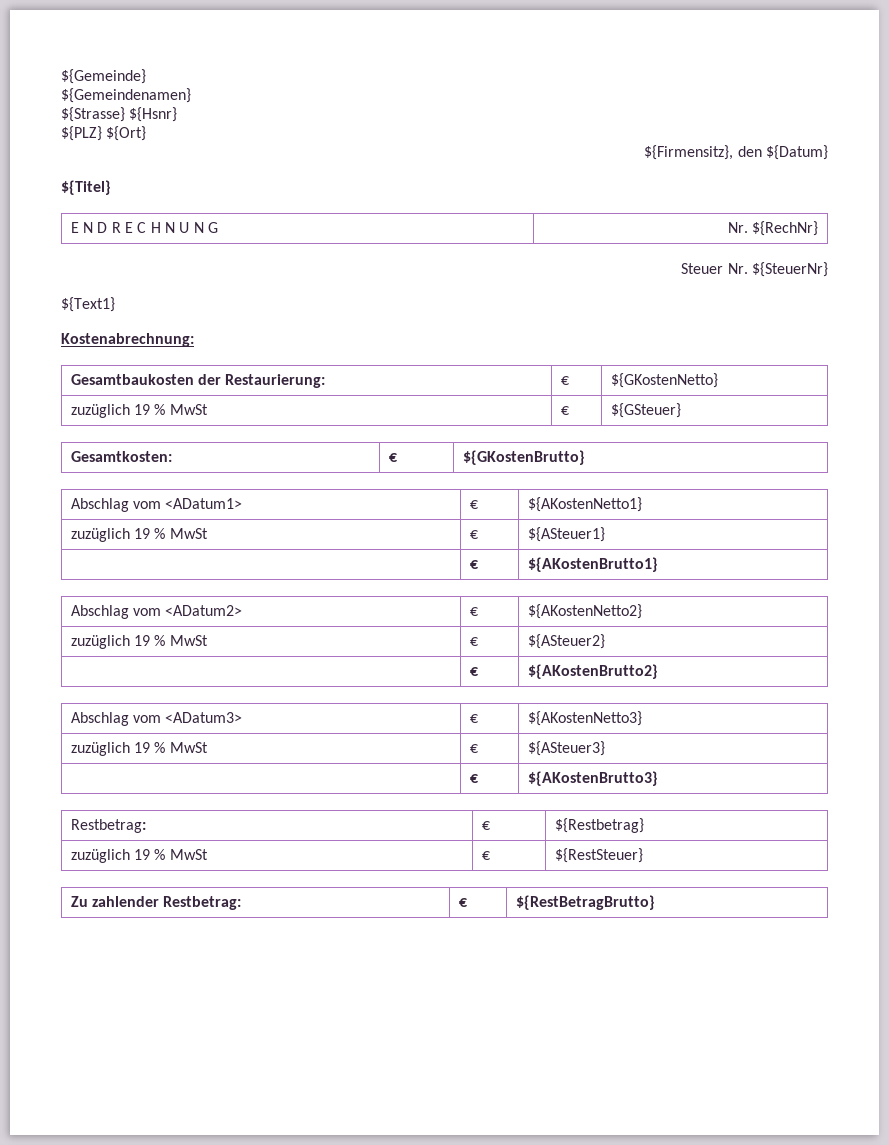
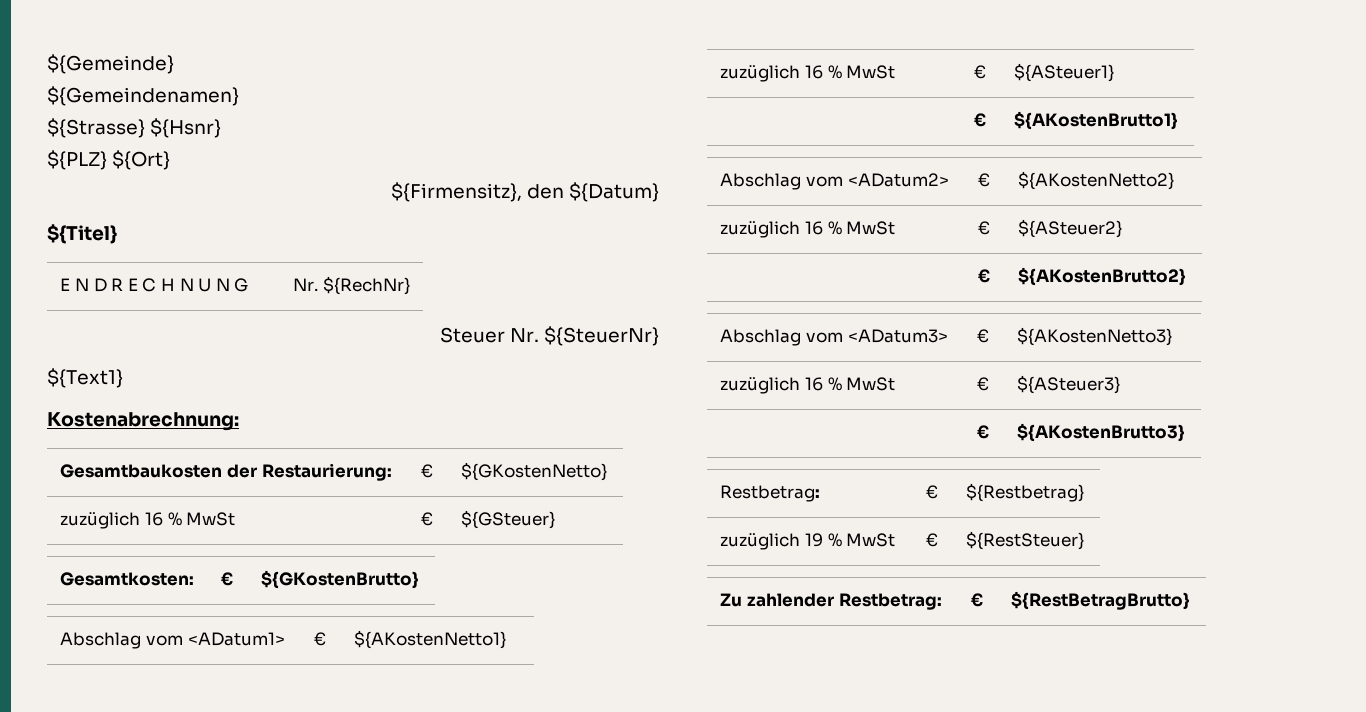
- zuzüglich 19 % MwSt | € | ${GSteuer}
+ zuzüglich 16 % MwSt | € | ${GSteuer}
- zuzüglich 19 % MwSt | € | ${ASteuer1}
+ zuzüglich 16 % MwSt | € | ${ASteuer1}
- zuzüglich 19 % MwSt | € | ${ASteuer2}
+ zuzüglich 16 % MwSt | € | ${ASteuer2}
- zuzüglich 19 % MwSt | € | ${ASteuer3}
+ zuzüglich 16 % MwSt | € | ${ASteuer3}

